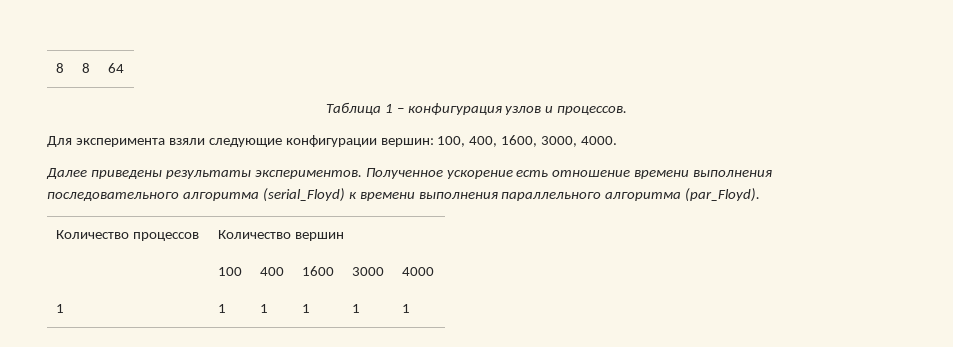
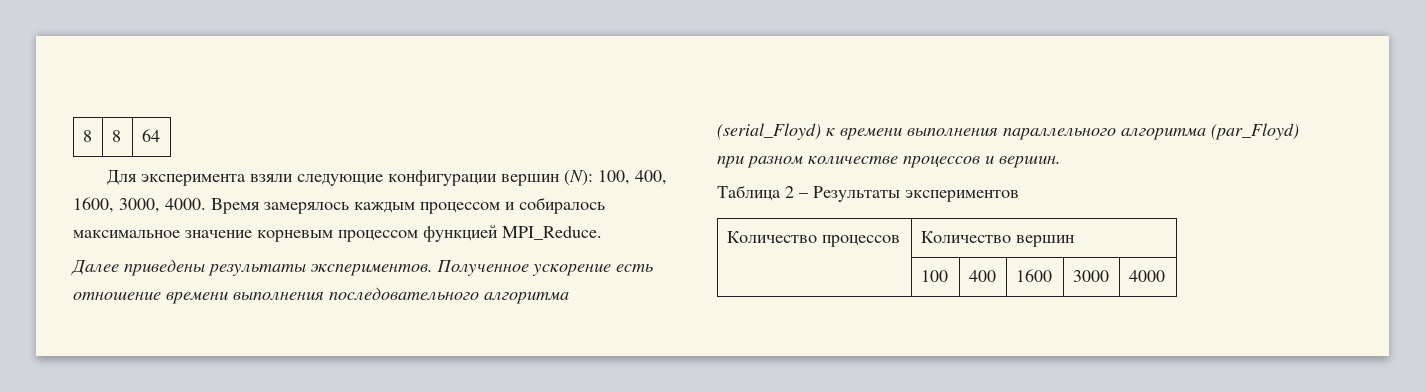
- Таблица 1 – конфигурация узлов и процессов.
- Для эксперимента взяли следующие конфигурации вершин: 100, 400, 1600, 3000, 4000.
+ Для эксперимента взяли следующие конфигурации вершин (N): 100, 400, 1600, 3000, 4000. Время замерялось каждым процессом и собиралось максимальное значение корневым процессом функцией MPI_Reduce.
- Полученное ускорение есть отношение времени выполнения последовательного алгоритма (serial_Floyd) к времени выполнения параллельного алгоритма (par_Floyd).
+ Полученное ускорение есть отношение времени выполнения последовательного алгоритма (serial_Floyd) к времени выполнения параллельного алгоритма (par_Floyd) при разном количестве процессов и вершин.
+ Таблица 2 – Результаты экспериментов
- 1 | 1 | 1 | 1 | 1 | 1

